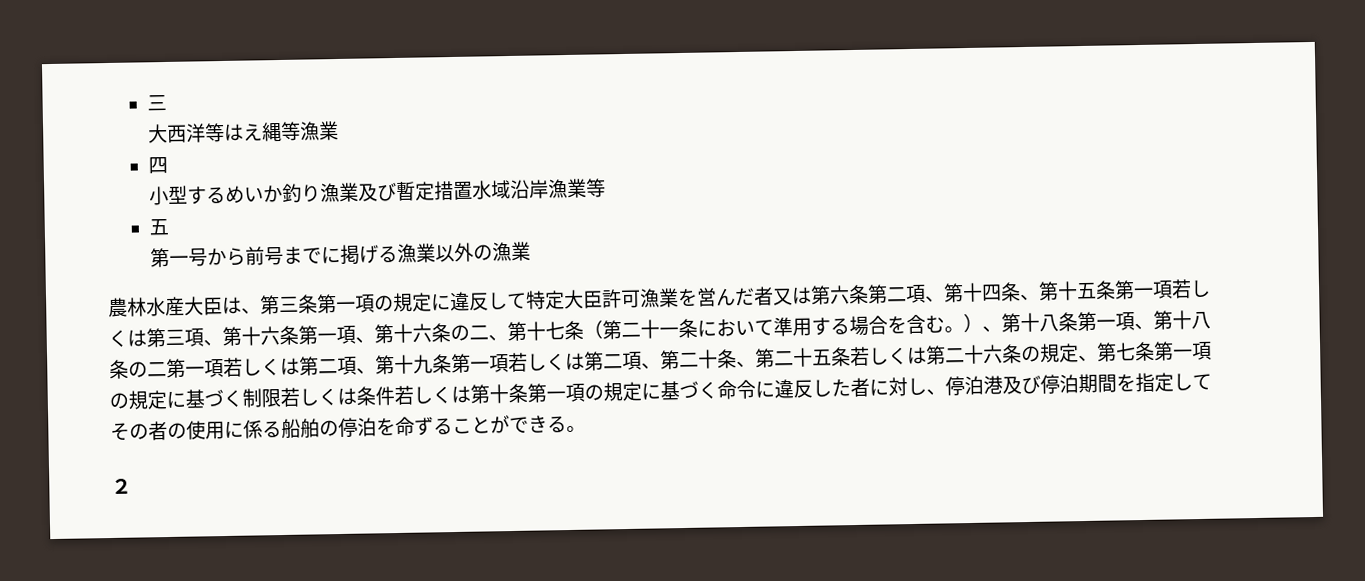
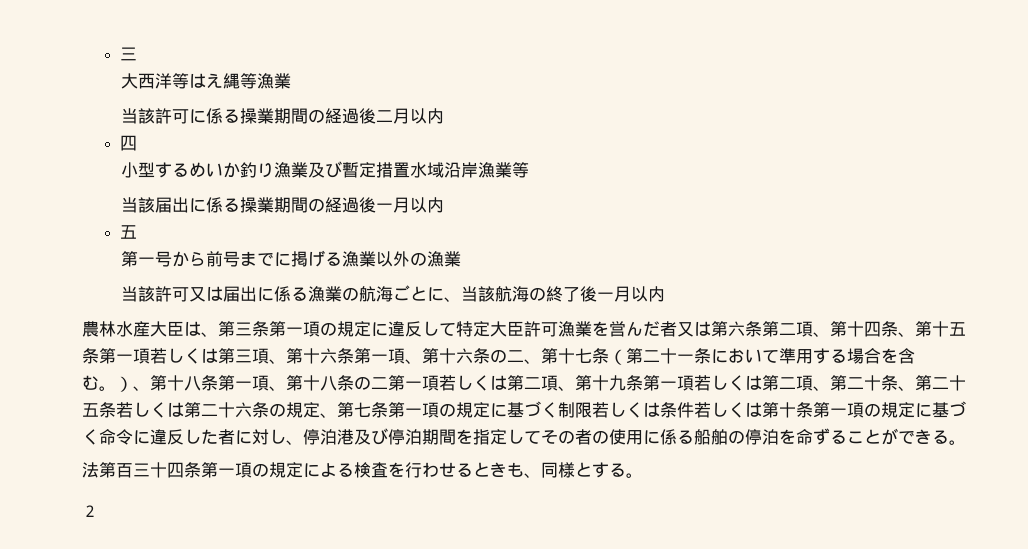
+ 当該許可に係る操業期間の経過後二月以内
+ 当該届出に係る操業期間の経過後一月以内
+ 当該許可又は届出に係る漁業の航海ごとに、当該航海の終了後一月以内
+ 法第百三十四条第一項の規定による検査を行わせるときも、同様とする。

